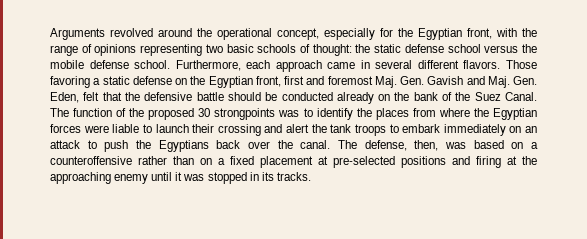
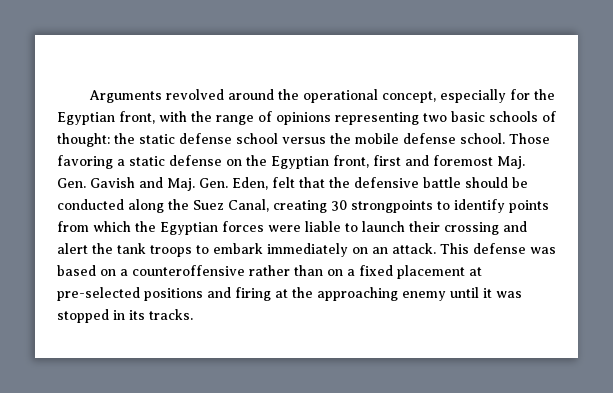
- Furthermore, each approach came in several different flavors.
- Those favoring a static defense on the Egyptian front, first and foremost Maj. Gen. Gavish and Maj. Gen. Eden, felt that the defensive battle should be conducted already on the bank of the Suez Canal. The function of the proposed 30 strongpoints was to identify the places from where the Egyptian forces were liable to launch their crossing and alert the tank troops to embark immediately on an attack to push the Egyptians back over the canal. The defense, then, was based on a counteroffensive rather than on a fixed placement at pre-selected positions and firing at the approaching enemy until it was stopped in its tracks.
+ Those favoring a static defense on the Egyptian front, first and foremost Maj. Gen. Gavish and Maj. Gen. Eden, felt that the defensive battle should be conducted along the Suez Canal, creating 30 strongpoints to identify points from which the Egyptian forces were liable to launch their crossing and alert the tank troops to embark immediately on an attack. This defense was based on a counteroffensive rather than on a fixed placement at pre-selected positions and firing at the approaching enemy until it was stopped in its tracks.

